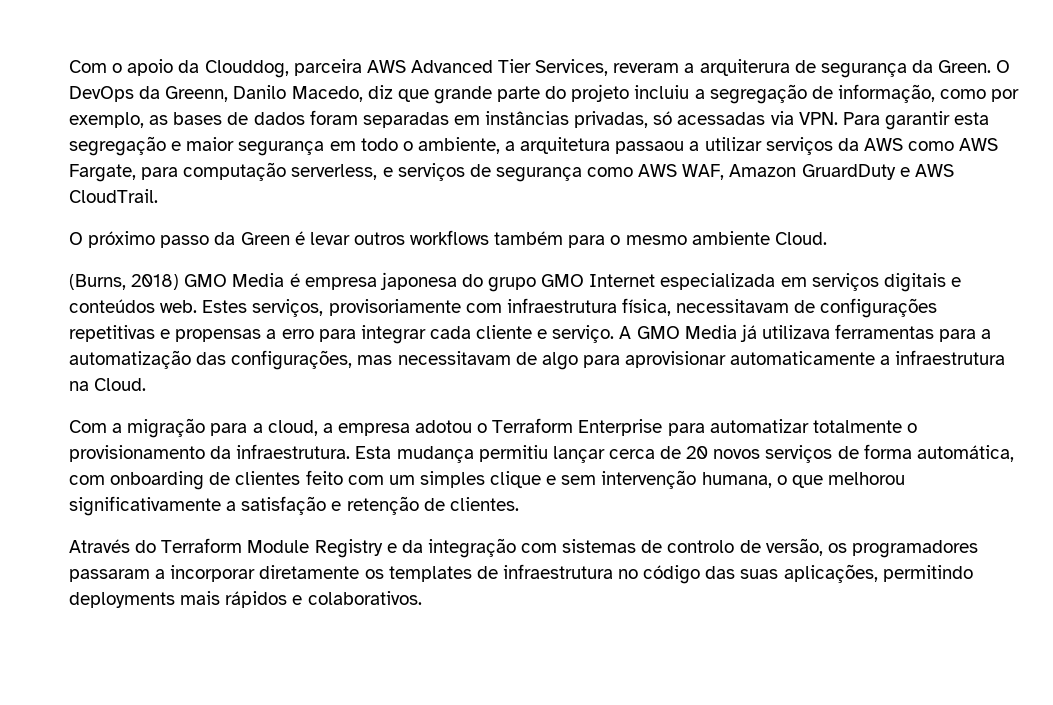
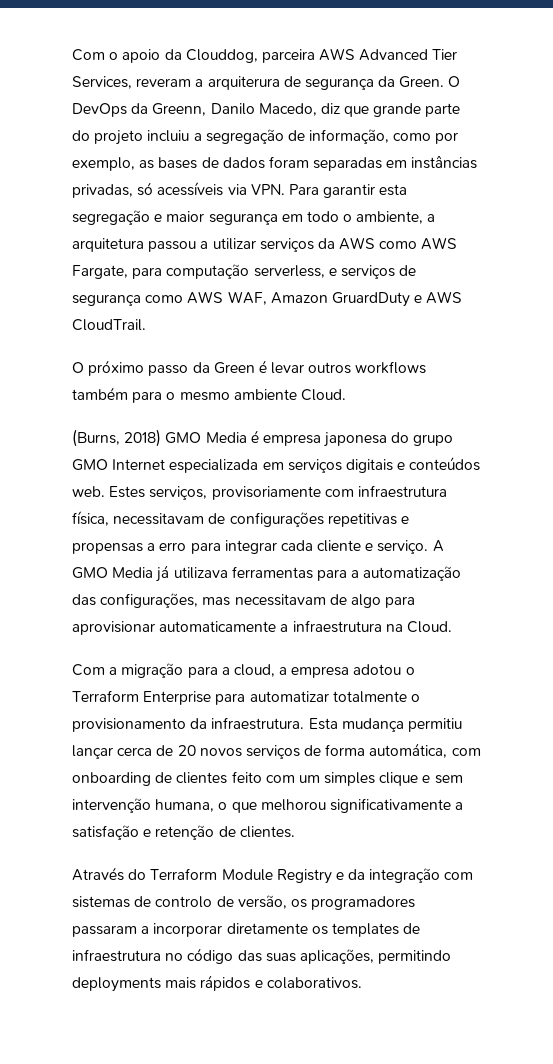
- O DevOps da Greenn, Danilo Macedo, diz que grande parte do projeto incluiu a segregação de informação, como por exemplo, as bases de dados foram separadas em instâncias privadas, só acessadas via VPN. Para garantir esta segregação e maior segurança em todo o ambiente, a arquitetura passaou a utilizar serviços da AWS como AWS Fargate, para computação serverless, e serviços de segurança como AWS WAF, Amazon GruardDuty e AWS CloudTrail.
+ O DevOps da Greenn, Danilo Macedo, diz que grande parte do projeto incluiu a segregação de informação, como por exemplo, as bases de dados foram separadas em instâncias privadas, só acessíveis via VPN. Para garantir esta segregação e maior segurança em todo o ambiente, a arquitetura passou a utilizar serviços da AWS como AWS Fargate, para computação serverless, e serviços de segurança como AWS WAF, Amazon GruardDuty e AWS CloudTrail.

